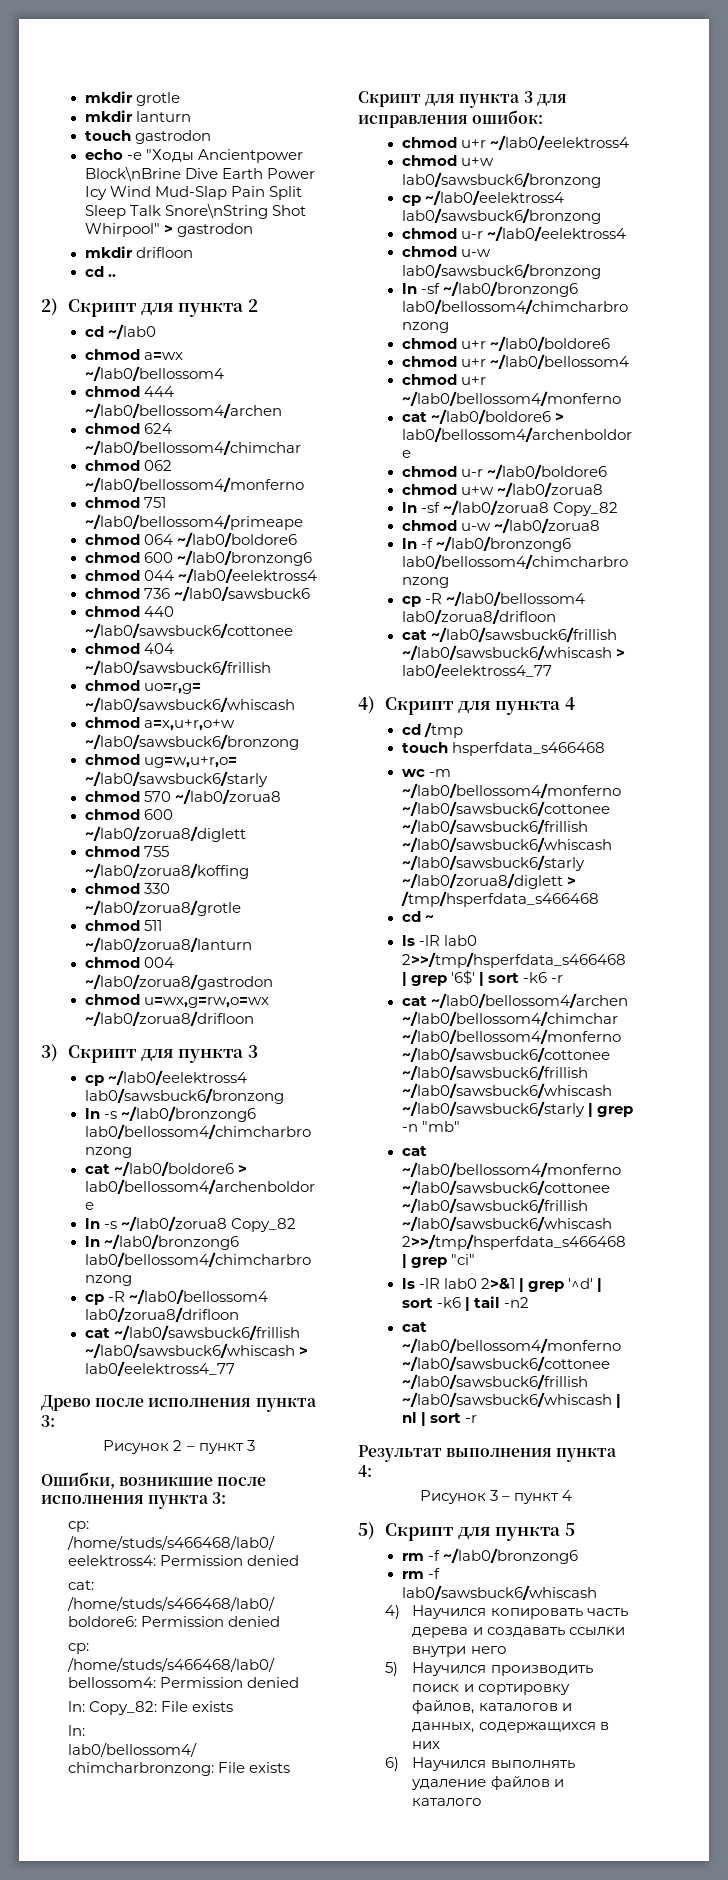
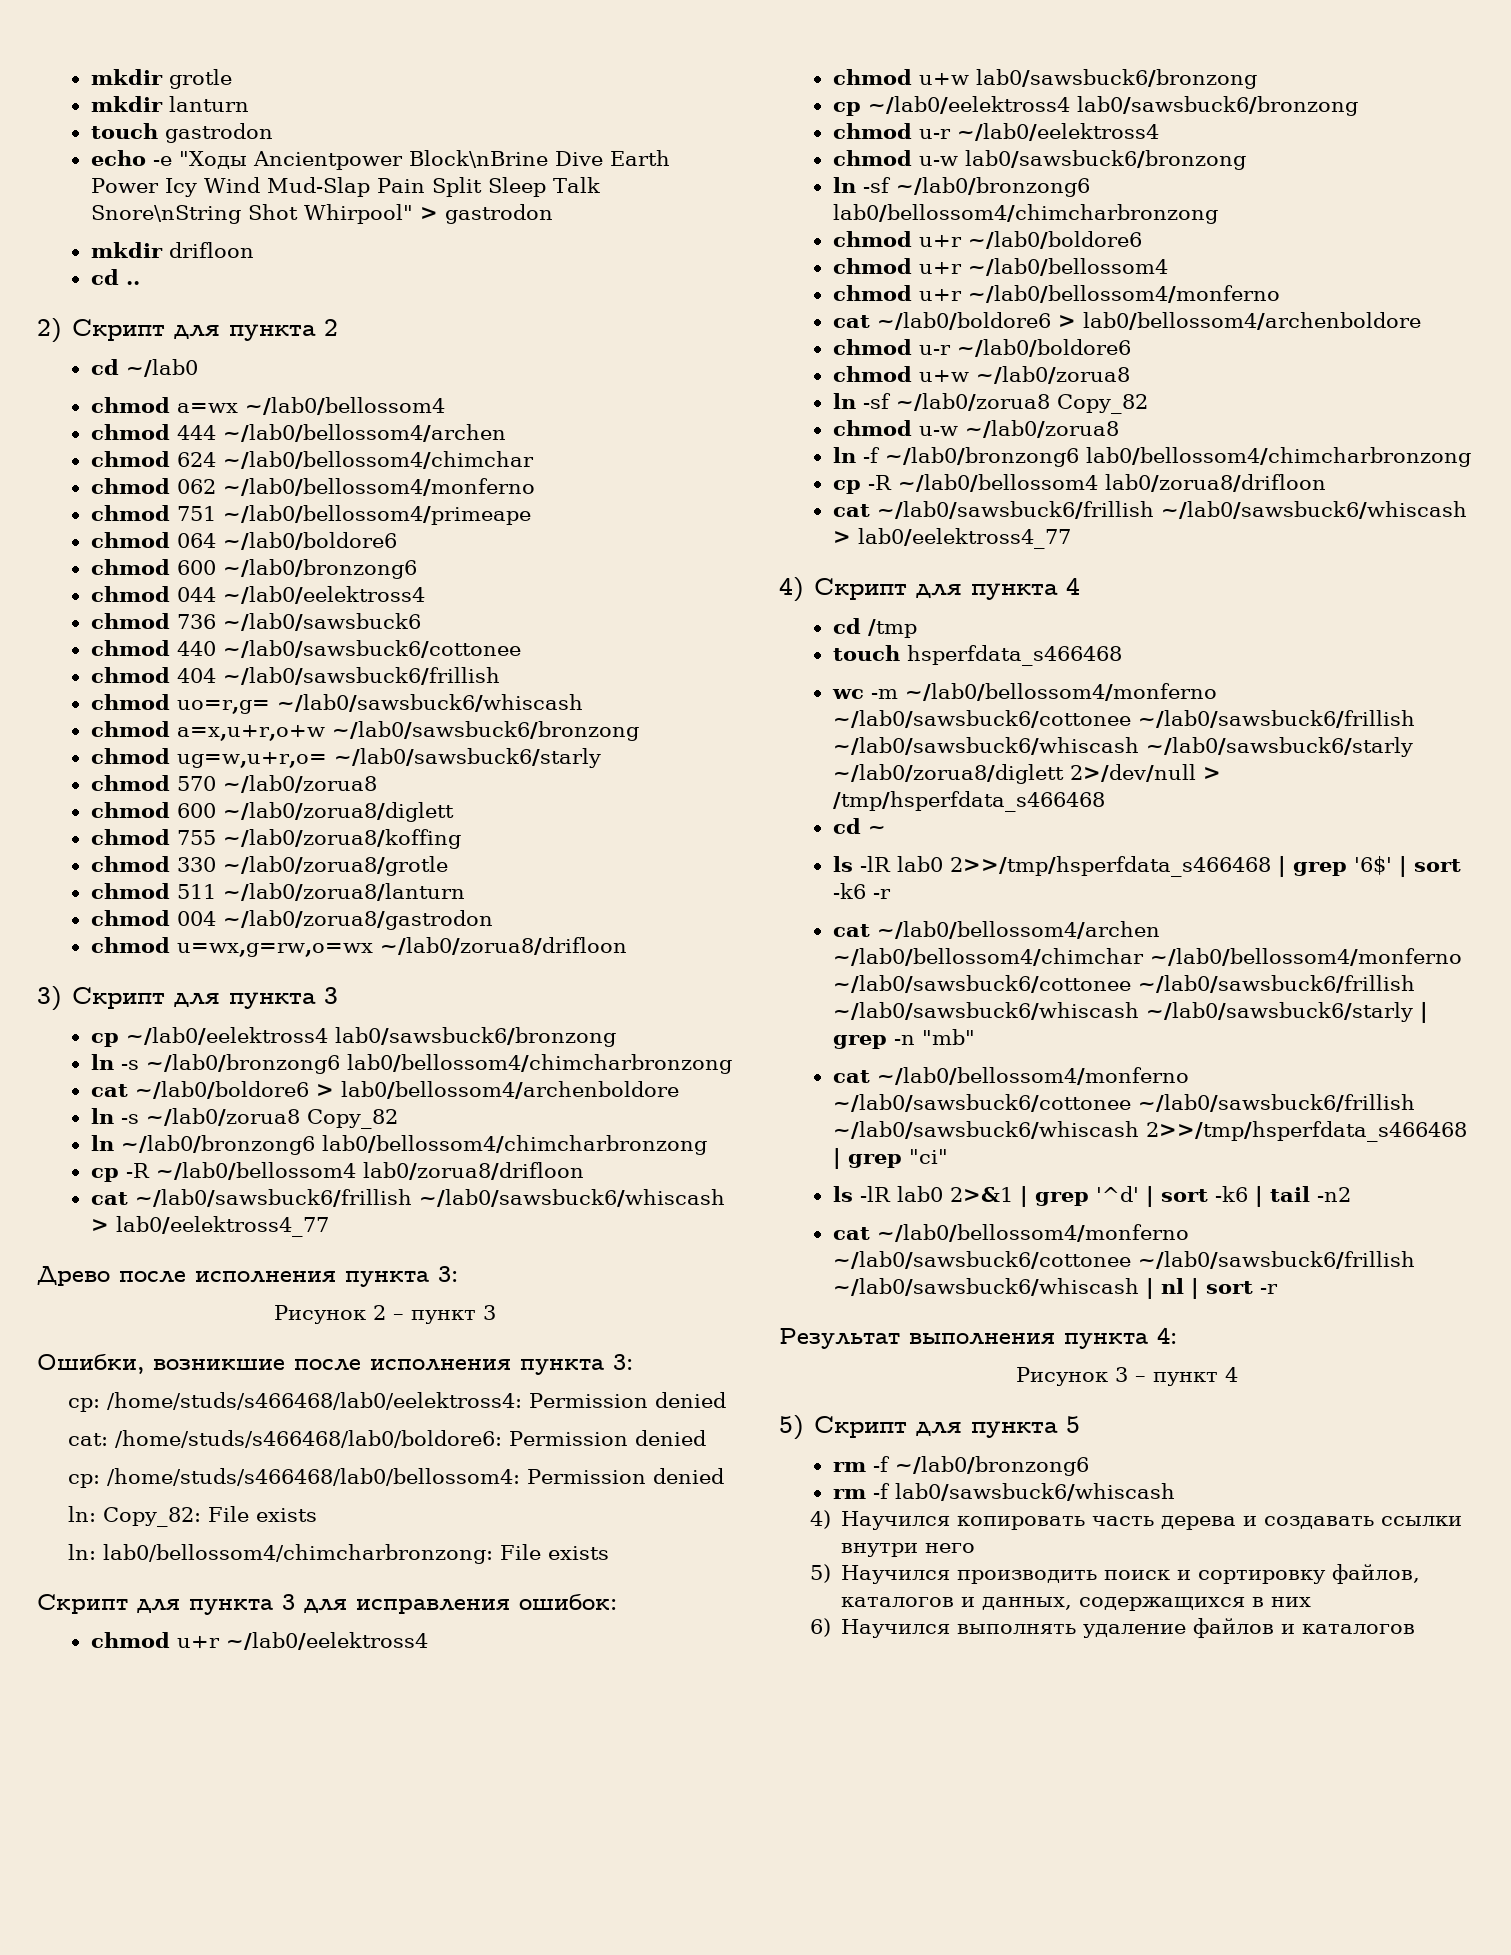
- wc -m ~/lab0/bellossom4/monferno ~/lab0/sawsbuck6/cottonee ~/lab0/sawsbuck6/frillish ~/lab0/sawsbuck6/whiscash ~/lab0/sawsbuck6/starly ~/lab0/zorua8/diglett > /tmp/hsperfdata_s466468
+ wc -m ~/lab0/bellossom4/monferno ~/lab0/sawsbuck6/cottonee ~/lab0/sawsbuck6/frillish ~/lab0/sawsbuck6/whiscash ~/lab0/sawsbuck6/starly ~/lab0/zorua8/diglett 2>/dev/null > /tmp/hsperfdata_s466468
- 6) Научился выполнять удаление файлов и каталого
+ 6) Научился выполнять удаление файлов и каталогов

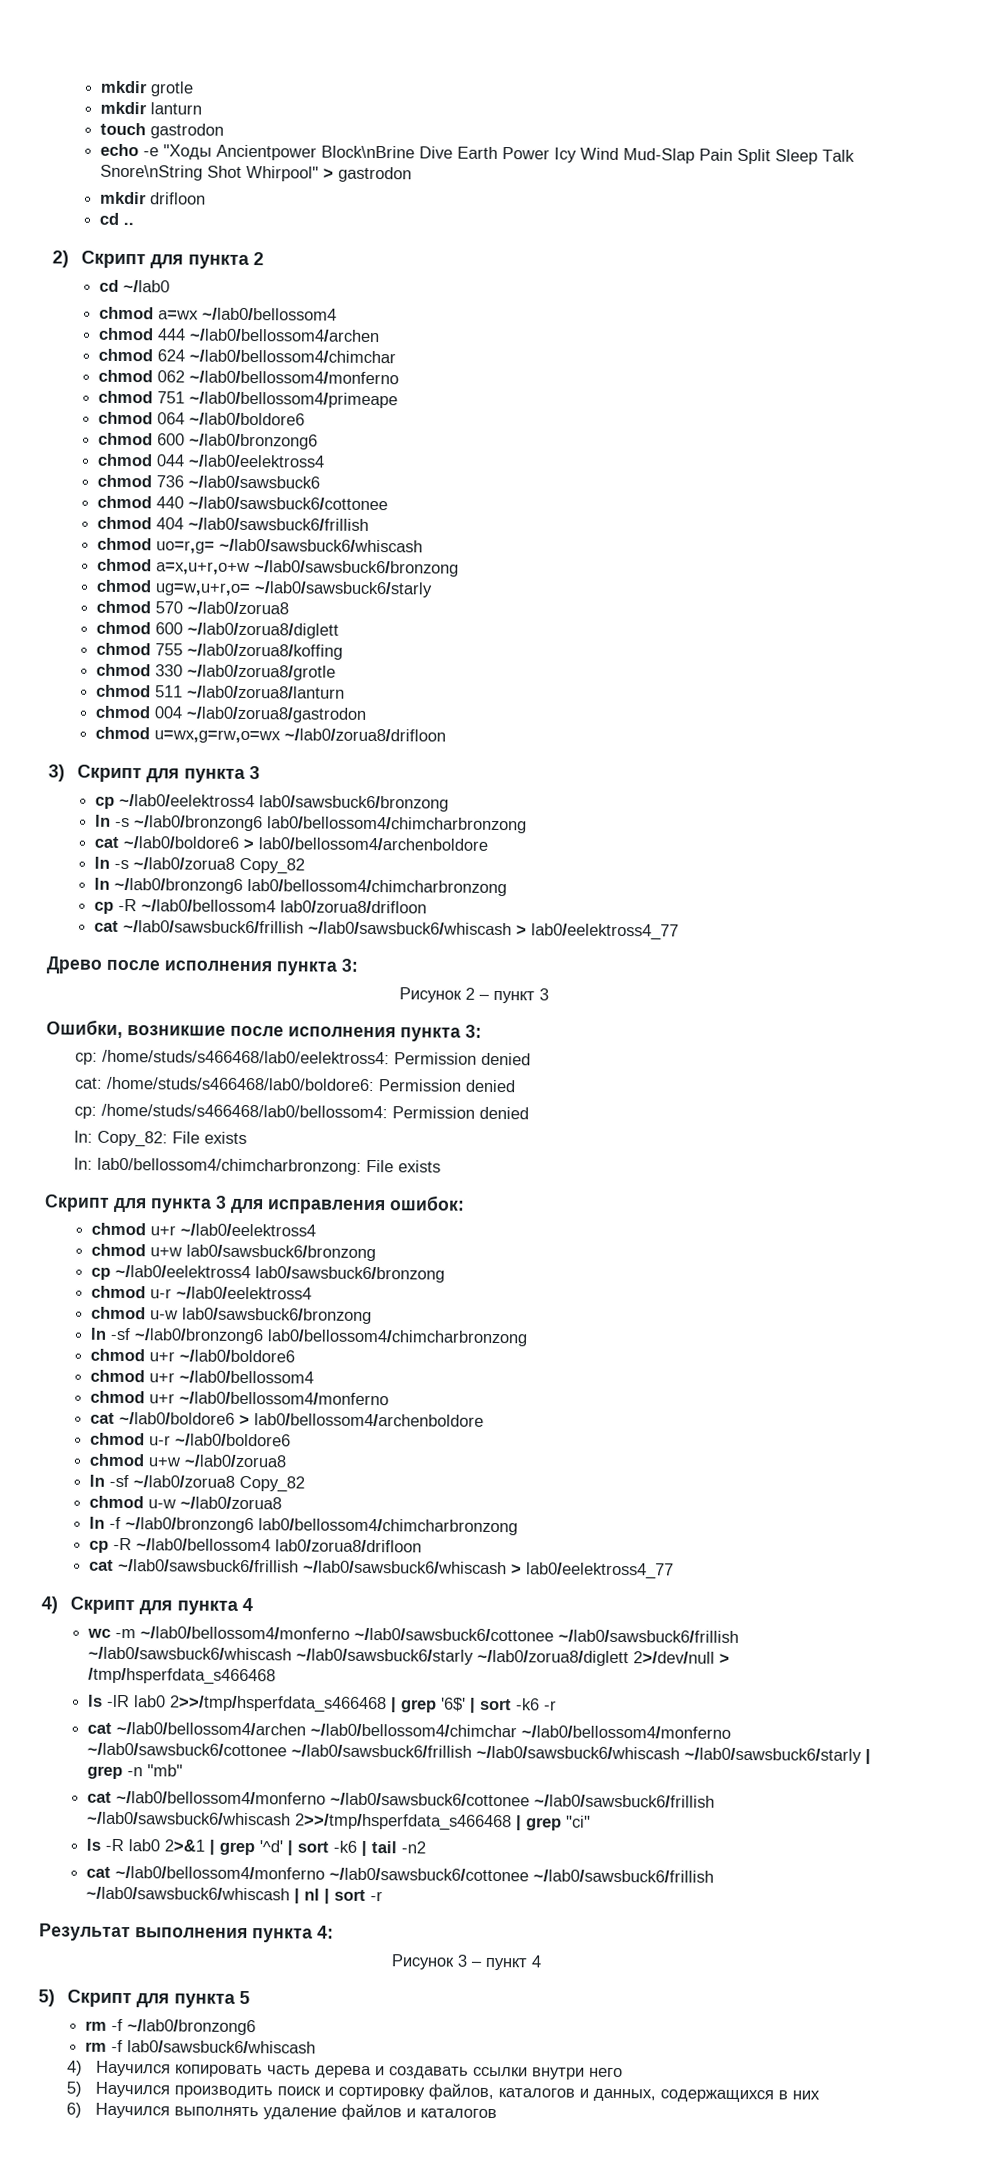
- cd /tmp
- touch hsperfdata_s466468
- cd ~
- ls -lR lab0 2>&1 | grep '^d' | sort -k6 | tail -n2
+ ls -R lab0 2>&1 | grep '^d' | sort -k6 | tail -n2

